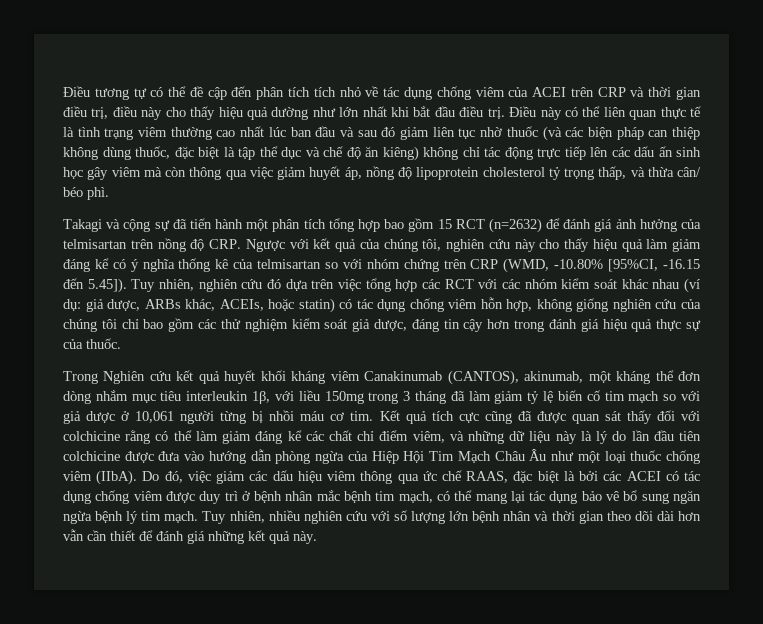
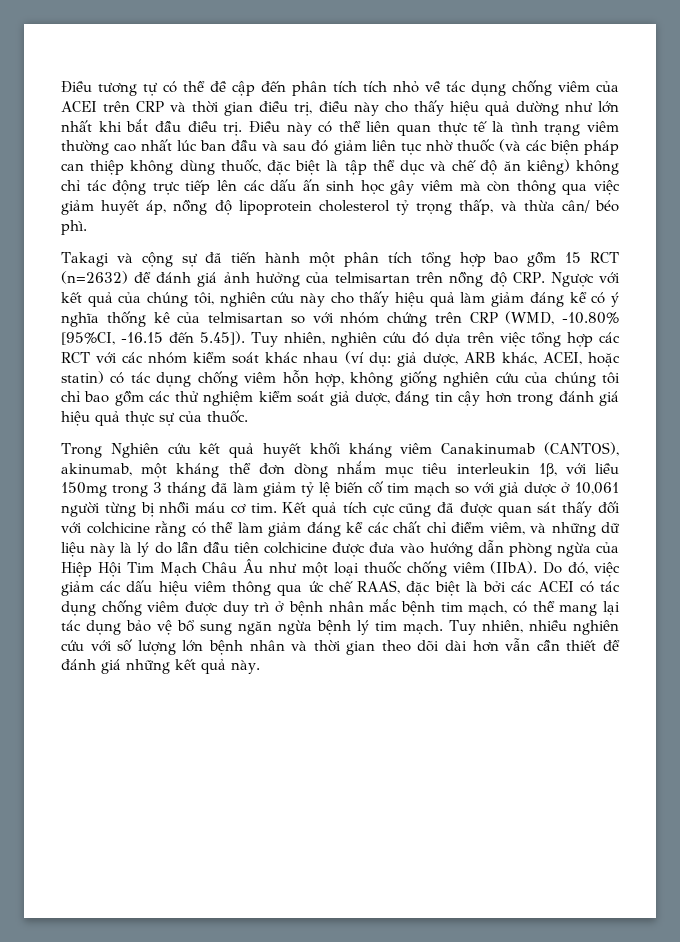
- giả dược, ARBs khác, ACEIs, hoặc statin) có tác dụng chống viêm hỗn hợp, không giống nghiên cứu của chúng tôi chỉ bao gồm các thử nghiệm kiểm soát giả dược, đáng tin cậy hơn trong đánh giá hiệu quả thực sự của thuốc.
+ giả dược, ARB khác, ACEI, hoặc statin) có tác dụng chống viêm hỗn hợp, không giống nghiên cứu của chúng tôi chỉ bao gồm các thử nghiệm kiểm soát giả dược, đáng tin cậy hơn trong đánh giá hiệu quả thực sự của thuốc.
- Do đó, việc giảm các dấu hiệu viêm thông qua ức chế RAAS, đặc biệt là bởi các ACEI có tác dụng chống viêm được duy trì ở bệnh nhân mắc bệnh tim mạch, có thể mang lại tác dụng bảo vê bổ sung ngăn ngừa bệnh lý tim mạch.
+ Do đó, việc giảm các dấu hiệu viêm thông qua ức chế RAAS, đặc biệt là bởi các ACEI có tác dụng chống viêm được duy trì ở bệnh nhân mắc bệnh tim mạch, có thể mang lại tác dụng bảo vệ bổ sung ngăn ngừa bệnh lý tim mạch.

